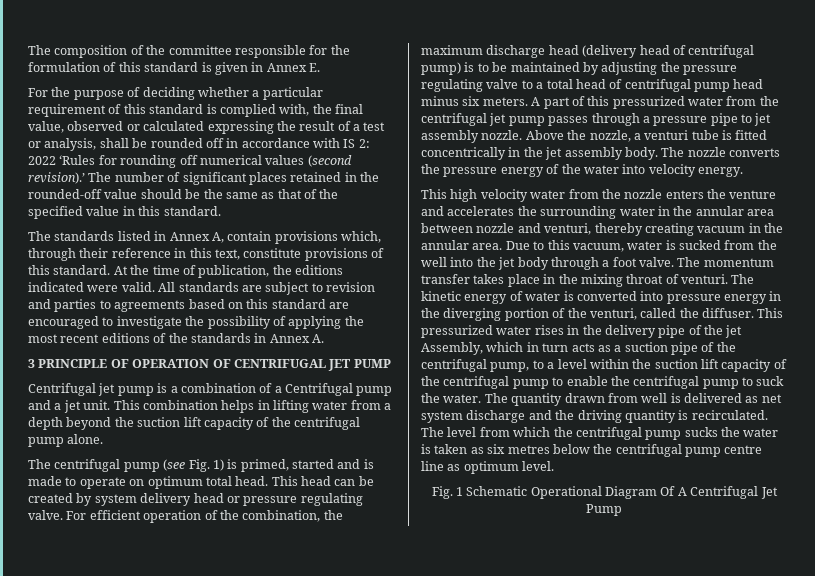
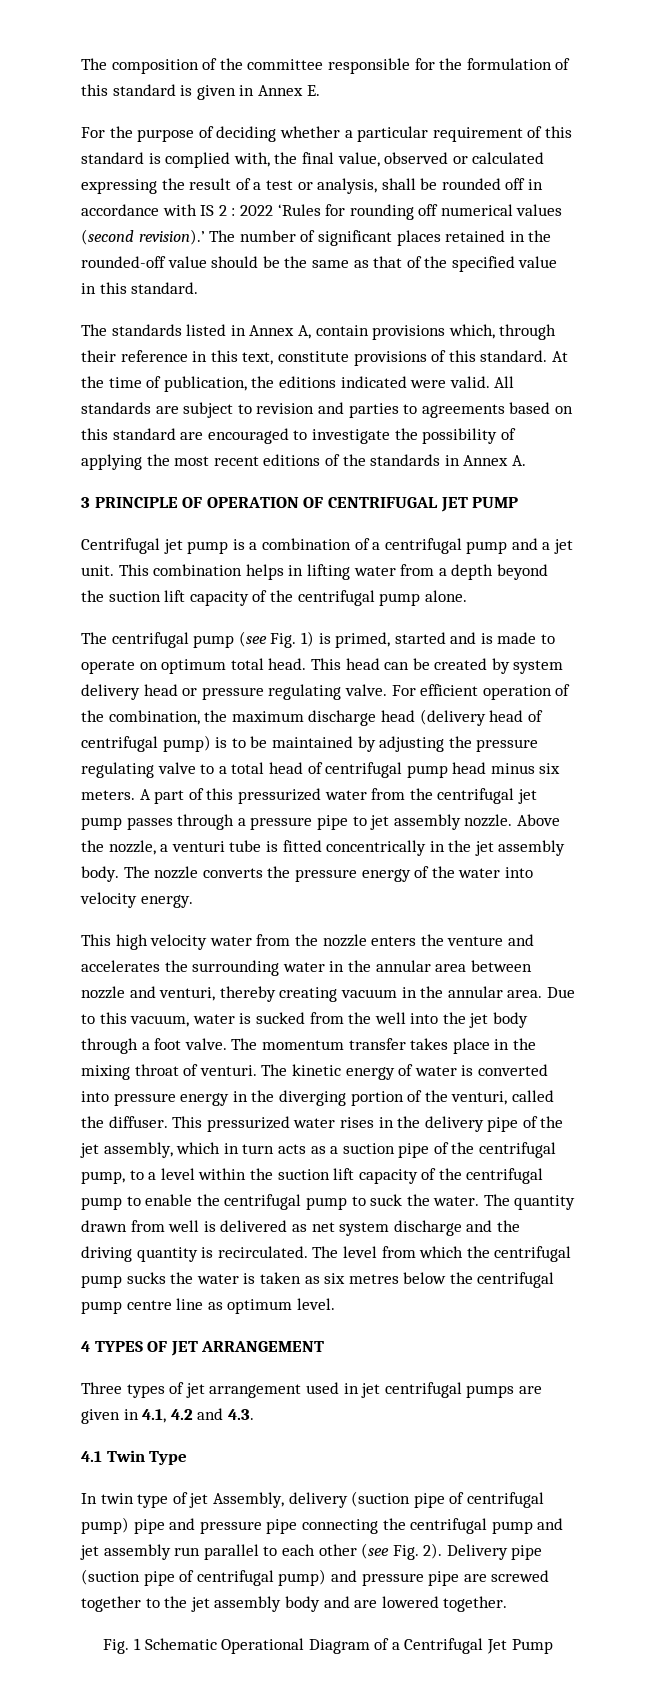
- For the purpose of deciding whether a particular requirement of this standard is complied with, the final value, observed or calculated expressing the result of a test or analysis, shall be rounded off in accordance with IS 2: 2022 ‘Rules for rounding off numerical values (second revision).’
+ For the purpose of deciding whether a particular requirement of this standard is complied with, the final value, observed or calculated expressing the result of a test or analysis, shall be rounded off in accordance with IS 2 : 2022 ‘Rules for rounding off numerical values (second revision).’
- Centrifugal jet pump is a combination of a Centrifugal pump and a jet unit.
+ Centrifugal jet pump is a combination of a centrifugal pump and a jet unit.
- This pressurized water rises in the delivery pipe of the jet Assembly, which in turn acts as a suction pipe of the centrifugal pump, to a level within the suction lift capacity of the centrifugal pump to enable the centrifugal pump to suck the water.
+ This pressurized water rises in the delivery pipe of the jet assembly, which in turn acts as a suction pipe of the centrifugal pump, to a level within the suction lift capacity of the centrifugal pump to enable the centrifugal pump to suck the water.
+ 4 TYPES OF JET ARRANGEMENT
+ Three types of jet arrangement used in jet centrifugal pumps are given in 4.1, 4.2 and 4.3.
+ 4.1 Twin Type
+ In twin type of jet Assembly, delivery (suction pipe of centrifugal pump) pipe and pressure pipe connecting the centrifugal pump and jet assembly run parallel to each other (see Fig. 2). Delivery pipe (suction pipe of centrifugal pump) and pressure pipe are screwed together to the jet assembly body and are lowered together.
- Fig. 1 Schematic Operational Diagram Of A Centrifugal Jet Pump
+ Fig. 1 Schematic Operational Diagram of a Centrifugal Jet Pump

